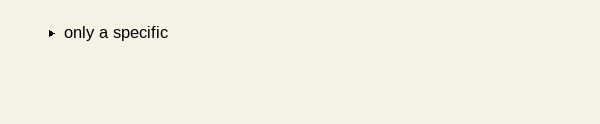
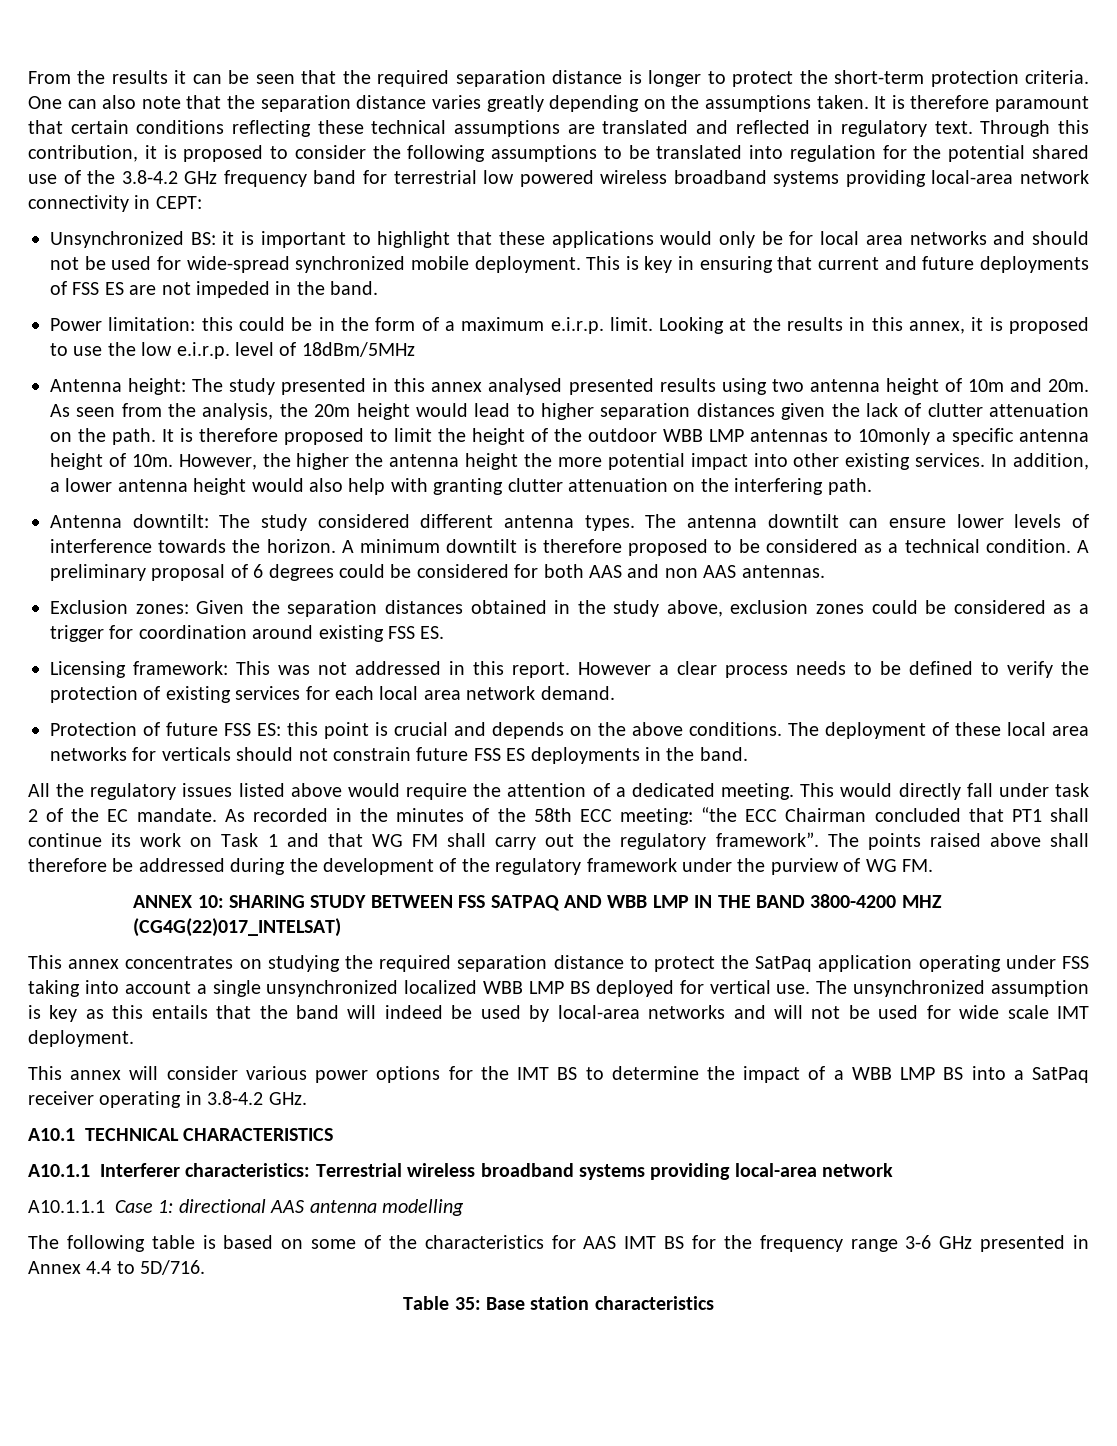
- only a specific
+ From the results it can be seen that the required separation distance is longer to protect the short-term protection criteria. One can also note that the separation distance varies greatly depending on the assumptions taken. It is therefore paramount that certain conditions reflecting these technical assumptions are translated and reflected in regulatory text. Through this contribution, it is proposed to consider the following assumptions to be translated into regulation for the potential shared use of the 3.8-4.2 GHz frequency band for terrestrial low powered wireless broadband systems providing local-area network connectivity in CEPT:
+ Unsynchronized BS: it is important to highlight that these applications would only be for local area networks and should not be used for wide-spread synchronized mobile deployment. This is key in ensuring that current and future deployments of FSS ES are not impeded in the band.
+ Power limitation: this could be in the form of a maximum e.i.r.p. limit. Looking at the results in this annex, it is proposed to use the low e.i.r.p. level of 18dBm/5MHz
+ Antenna height: The study presented in this annex analysed presented results using two antenna height of 10m and 20m. As seen from the analysis, the 20m height would lead to higher separation distances given the lack of clutter attenuation on the path. It is therefore proposed to limit the height of the outdoor WBB LMP antennas to 10monly a specific antenna height of 10m. However, the higher the antenna height the more potential impact into other existing services. In addition, a lower antenna height would also help with granting clutter attenuation on the interfering path.
+ Antenna downtilt: The study considered different antenna types. The antenna downtilt can ensure lower levels of interference towards the horizon. A minimum downtilt is therefore proposed to be considered as a technical condition. A preliminary proposal of 6 degrees could be considered for both AAS and non AAS antennas.
+ Exclusion zones: Given the separation distances obtained in the study above, exclusion zones could be considered as a trigger for coordination around existing FSS ES.
+ Licensing framework: This was not addressed in this report. However a clear process needs to be defined to verify the protection of existing services for each local area network demand.
+ Protection of future FSS ES: this point is crucial and depends on the above conditions. The deployment of these local area networks for verticals should not constrain future FSS ES deployments in the band.
+ All the regulatory issues listed above would require the attention of a dedicated meeting. This would directly fall under task 2 of the EC mandate. As recorded in the minutes of the 58th ECC meeting: “the ECC Chairman concluded that PT1 shall continue its work on Task 1 and that WG FM shall carry out the regulatory framework”. The points raised above shall therefore be addressed during the development of the regulatory framework under the purview of WG FM.
+ ANNEX 10: SHARING STUDY BETWEEN FSS SATPAQ AND WBB LMP IN THE BAND 3800-4200 MHZ (CG4G(22)017_INTELSAT)
+ This annex concentrates on studying the required separation distance to protect the SatPaq application operating under FSS taking into account a single unsynchronized localized WBB LMP BS deployed for vertical use. The unsynchronized assumption is key as this entails that the band will indeed be used by local-area networks and will not be used for wide scale IMT deployment.
+ This annex will consider various power options for the IMT BS to determine the impact of a WBB LMP BS into a SatPaq receiver operating in 3.8-4.2 GHz.
+ A10.1 TECHNICAL CHARACTERISTICS
+ A10.1.1 Interferer characteristics: Terrestrial wireless broadband systems providing local-area network
+ A10.1.1.1 Case 1: directional AAS antenna modelling
+ The following table is based on some of the characteristics for AAS IMT BS for the frequency range 3-6 GHz presented in Annex 4.4 to 5D/716.
+ Table 35: Base station characteristics

